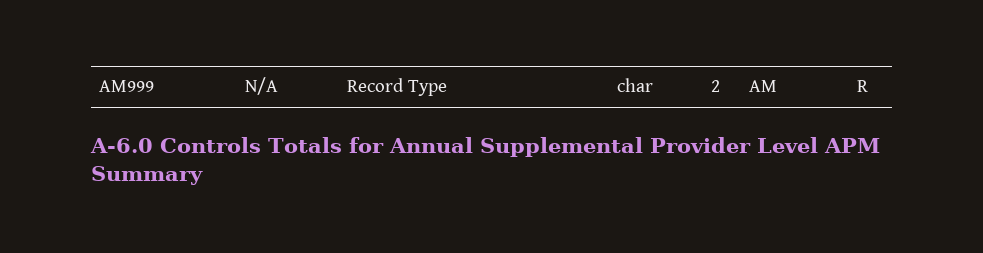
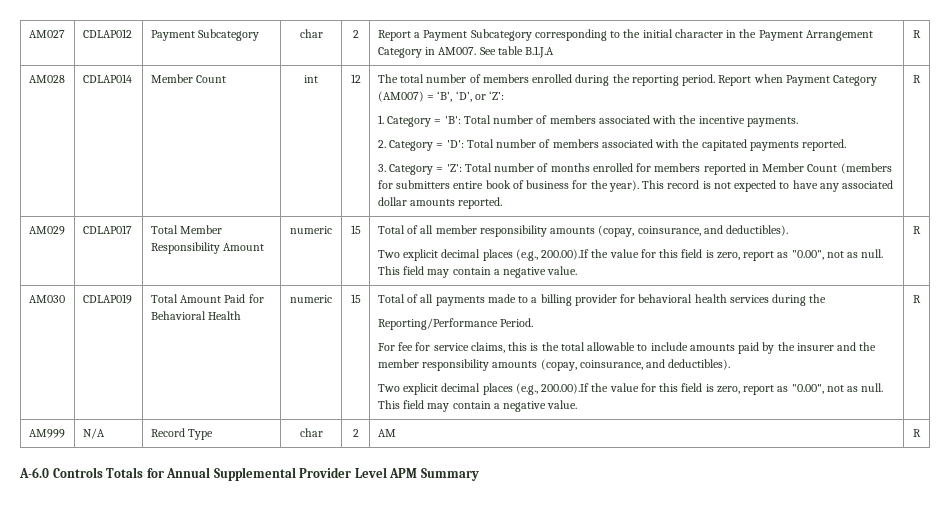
+ AM027 | CDLAP012 | Payment Subcategory | char | 2 | Report a Payment Subcategory corresponding to the initial character in the Payment Arrangement Category in AM007. See table B.1.J.A | R
+ AM028 | CDLAP014 | Member Count | int | 12 | The total number of members enrolled during the reporting period. Report when Payment Category (AM007) = ‘B’, ‘D’, or ‘Z’:
+ 1. Category = 'B': Total number of members associated with the incentive payments.
+ 2. Category = 'D': Total number of members associated with the capitated payments reported.
+ 3. Category = 'Z': Total number of months enrolled for members reported in Member Count (members for submitters entire book of business for the year). This record is not expected to have any associated dollar amounts reported. | R
+ AM029 | CDLAP017 | Total Member Responsibility Amount | numeric | 15 | Total of all member responsibility amounts (copay, coinsurance, and deductibles).
+ Two explicit decimal places (e.g., 200.00).If the value for this field is zero, report as "0.00", not as null. This field may contain a negative value. | R
+ AM030 | CDLAP019 | Total Amount Paid for Behavioral Health | numeric | 15 | Total of all payments made to a billing provider for behavioral health services during the
+ Reporting/Performance Period.
+ For fee for service claims, this is the total allowable to include amounts paid by the insurer and the member responsibility amounts (copay, coinsurance, and deductibles).
+ Two explicit decimal places (e.g., 200.00).If the value for this field is zero, report as "0.00", not as null. This field may contain a negative value. | R

